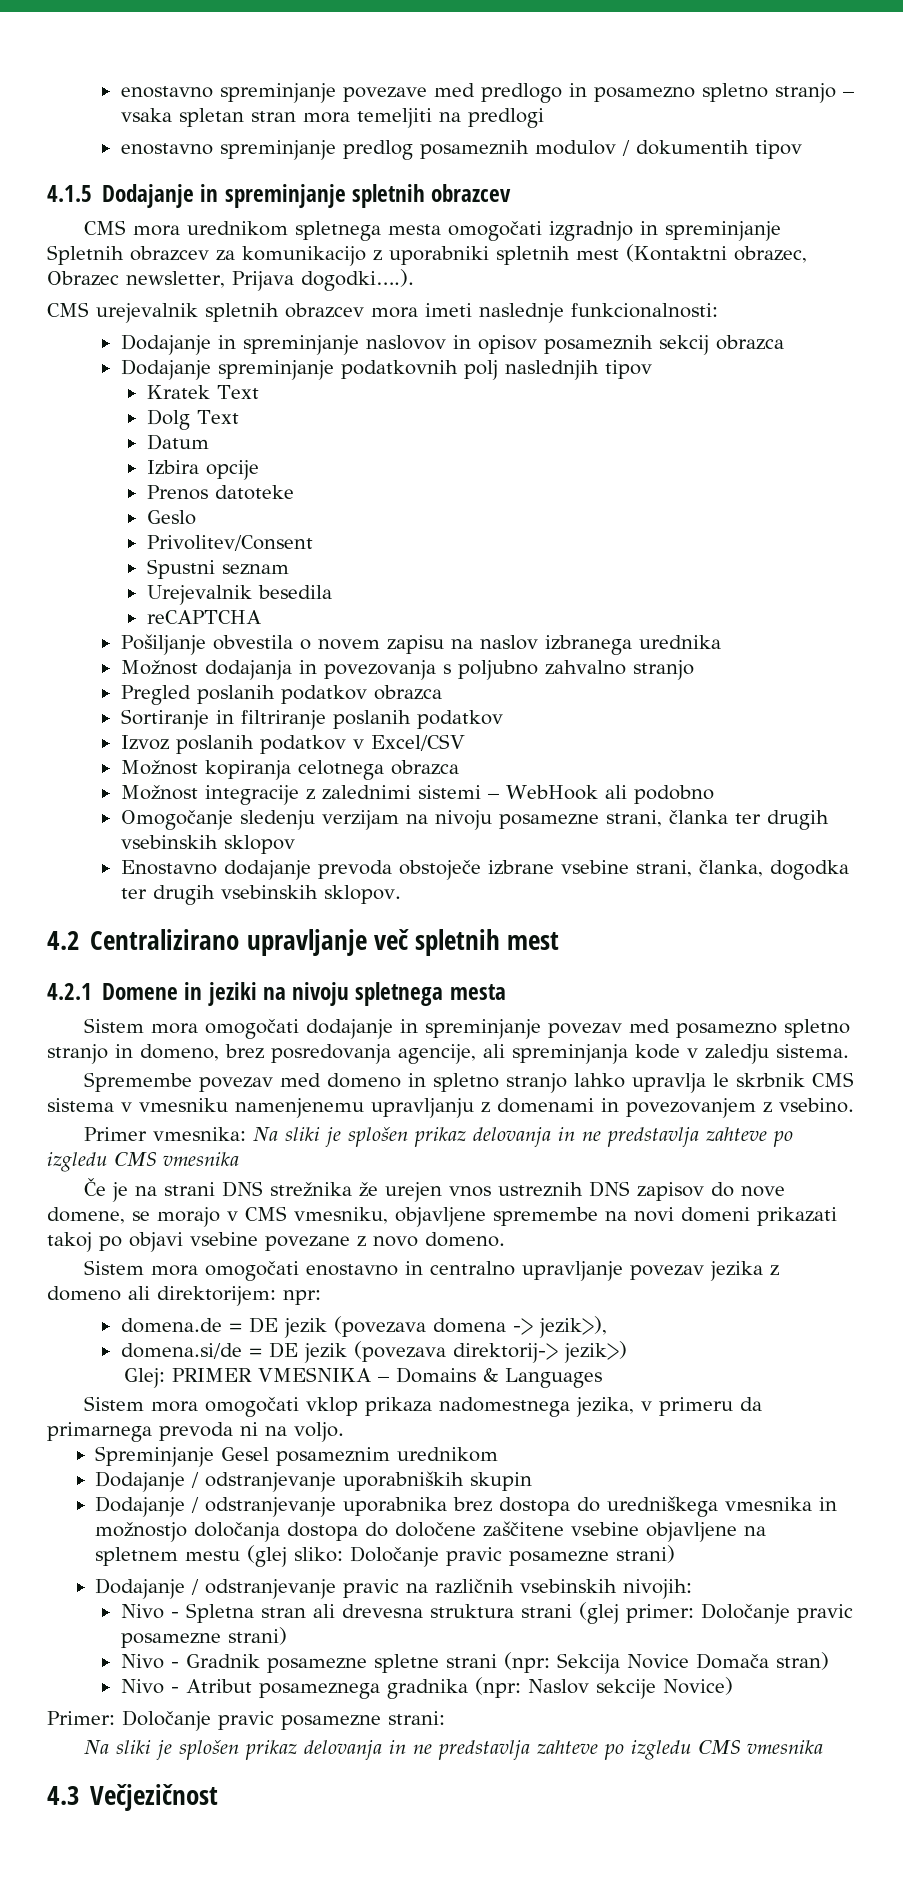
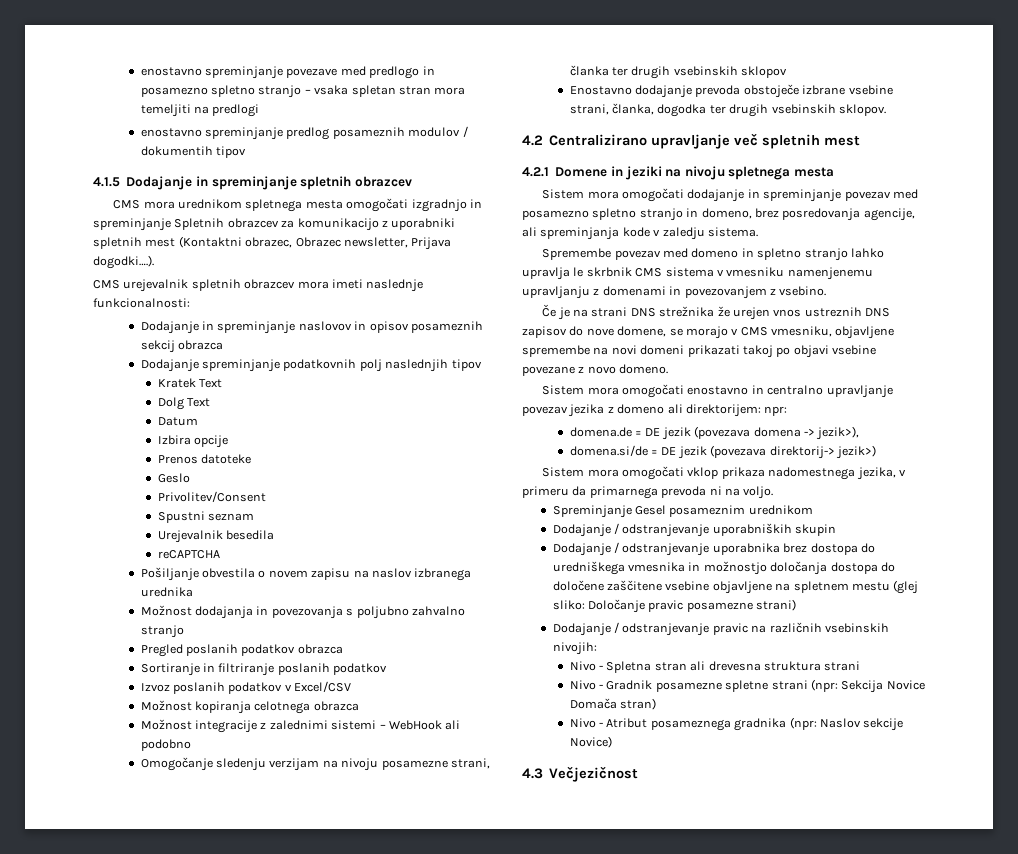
- Primer vmesnika: Na sliki je splošen prikaz delovanja in ne predstavlja zahteve po izgledu CMS vmesnika
- Glej: PRIMER VMESNIKA – Domains & Languages
- Nivo - Spletna stran ali drevesna struktura strani (glej primer: Določanje pravic posamezne strani)
+ Nivo - Spletna stran ali drevesna struktura strani
- Primer: Določanje pravic posamezne strani:
- Na sliki je splošen prikaz delovanja in ne predstavlja zahteve po izgledu CMS vmesnika

